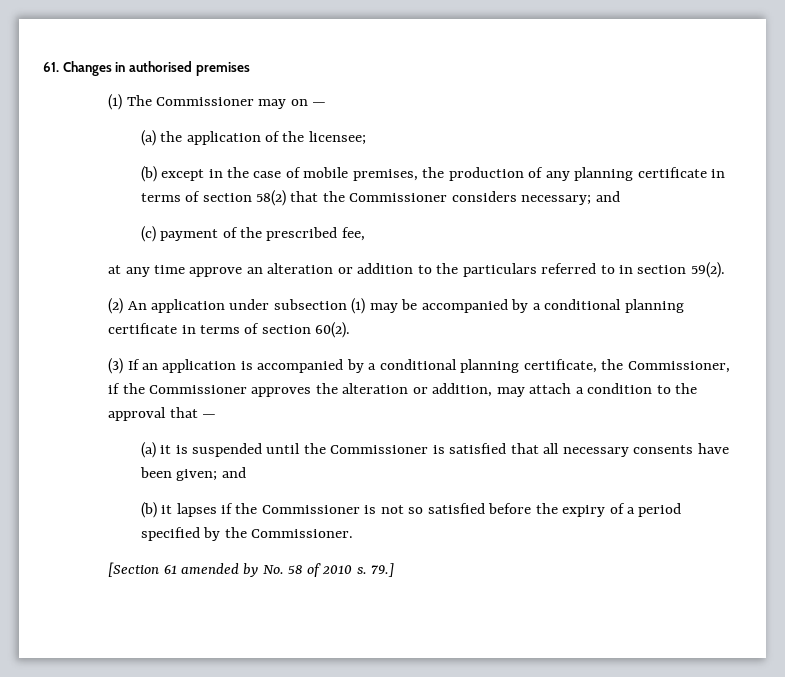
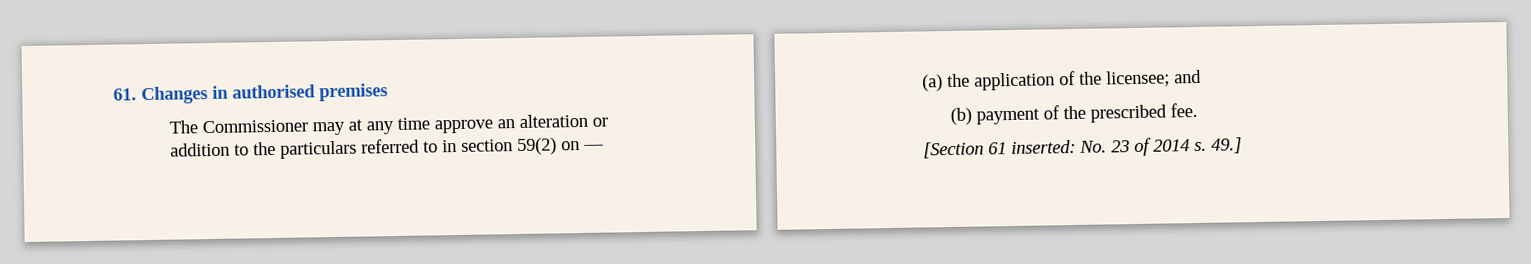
- (1) The Commissioner may on —
- (a) the application of the licensee;
- (b) except in the case of mobile premises, the production of any planning certificate in terms of section 58(2) that the Commissioner considers necessary; and
- (c) payment of the prescribed fee,
- at any time approve an alteration or addition to the particulars referred to in section 59(2).
- (2) An application under subsection (1) may be accompanied by a conditional planning certificate in terms of section 60(2).
- (3) If an application is accompanied by a conditional planning certificate, the Commissioner, if the Commissioner approves the alteration or addition, may attach a condition to the approval that —
- (a) it is suspended until the Commissioner is satisfied that all necessary consents have been given; and
- (b) it lapses if the Commissioner is not so satisfied before the expiry of a period specified by the Commissioner.
- [Section 61 amended by No. 58 of 2010 s. 79.]
+ The Commissioner may at any time approve an alteration or addition to the particulars referred to in section 59(2) on —
+ (a) the application of the licensee; and
+ (b) payment of the prescribed fee.
+ [Section 61 inserted: No. 23 of 2014 s. 49.]

